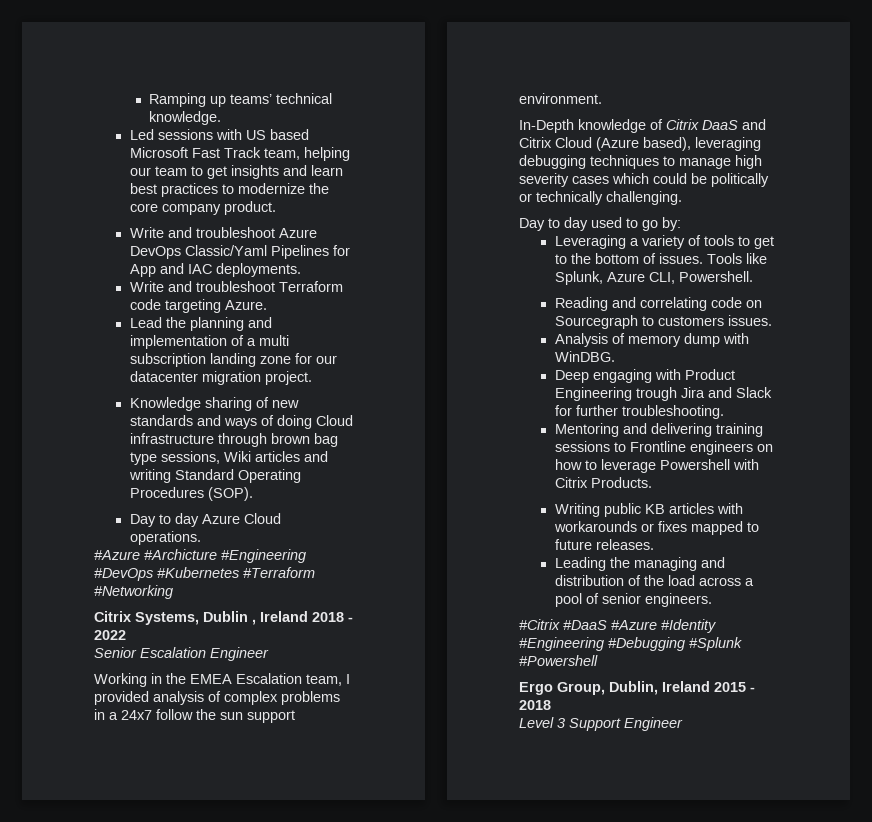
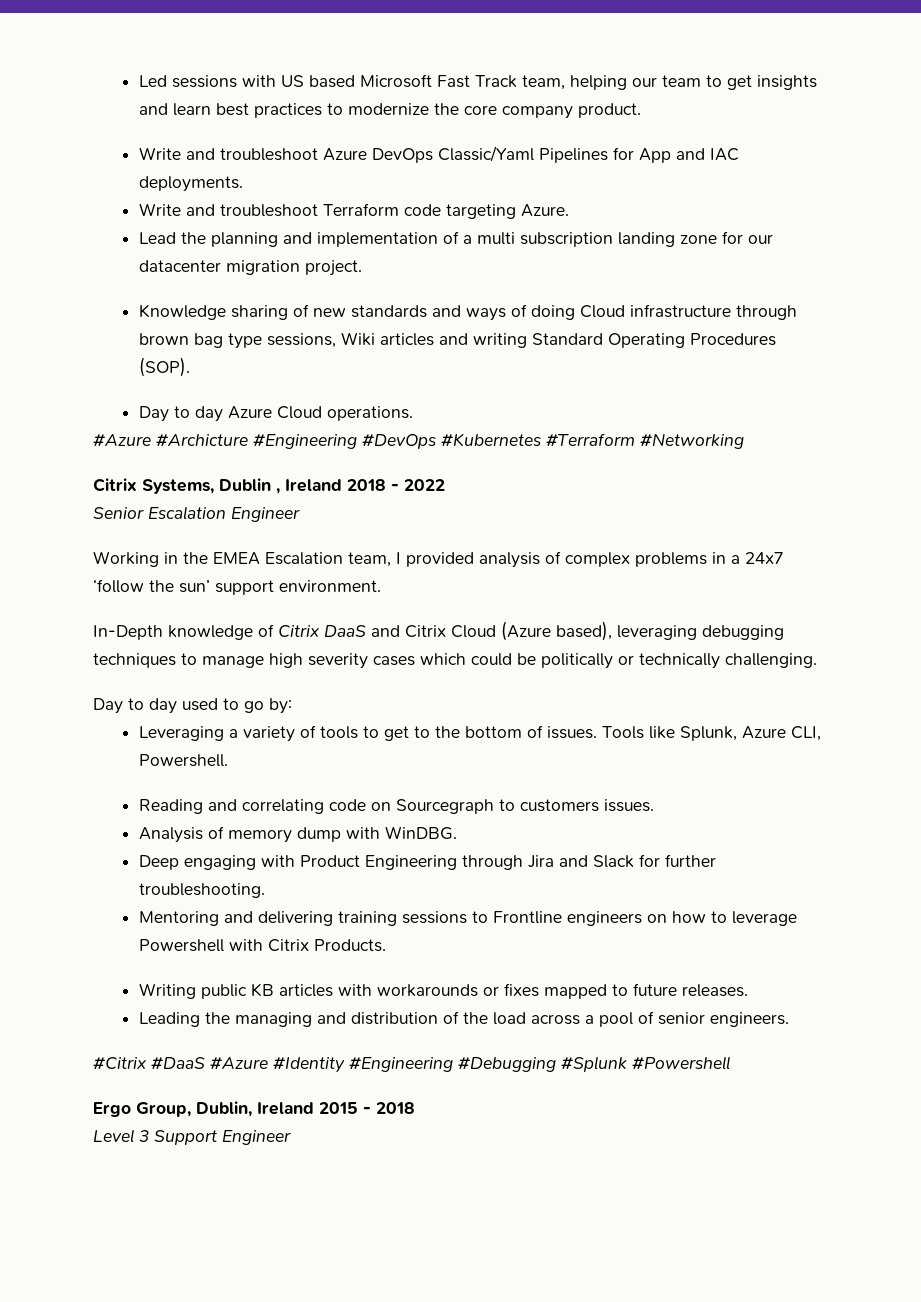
- Ramping up teams’ technical knowledge.
- Working in the EMEA Escalation team, I provided analysis of complex problems in a 24x7 follow the sun support environment.
+ Working in the EMEA Escalation team, I provided analysis of complex problems in a 24x7 ‘follow the sun’ support environment.
- Deep engaging with Product Engineering trough Jira and Slack for further troubleshooting.
+ Deep engaging with Product Engineering through Jira and Slack for further troubleshooting.

